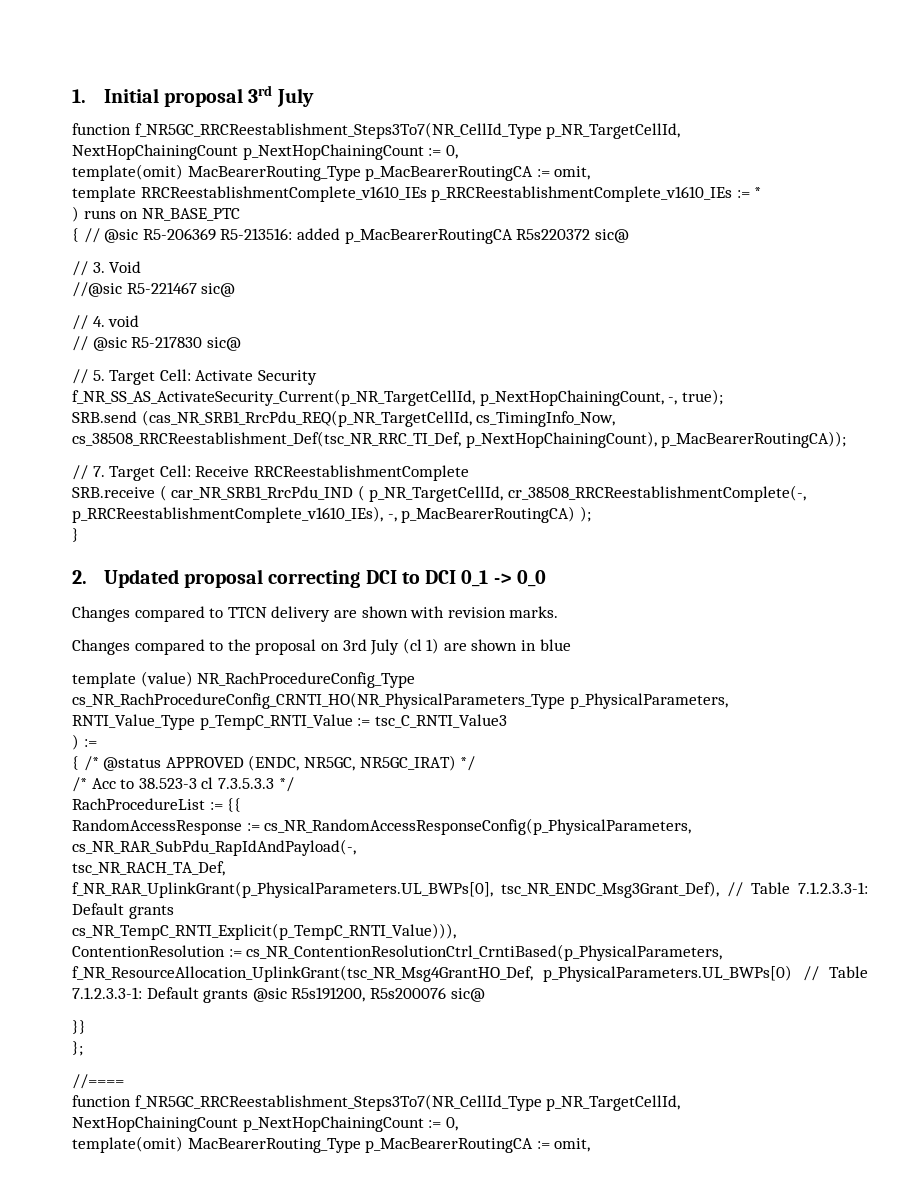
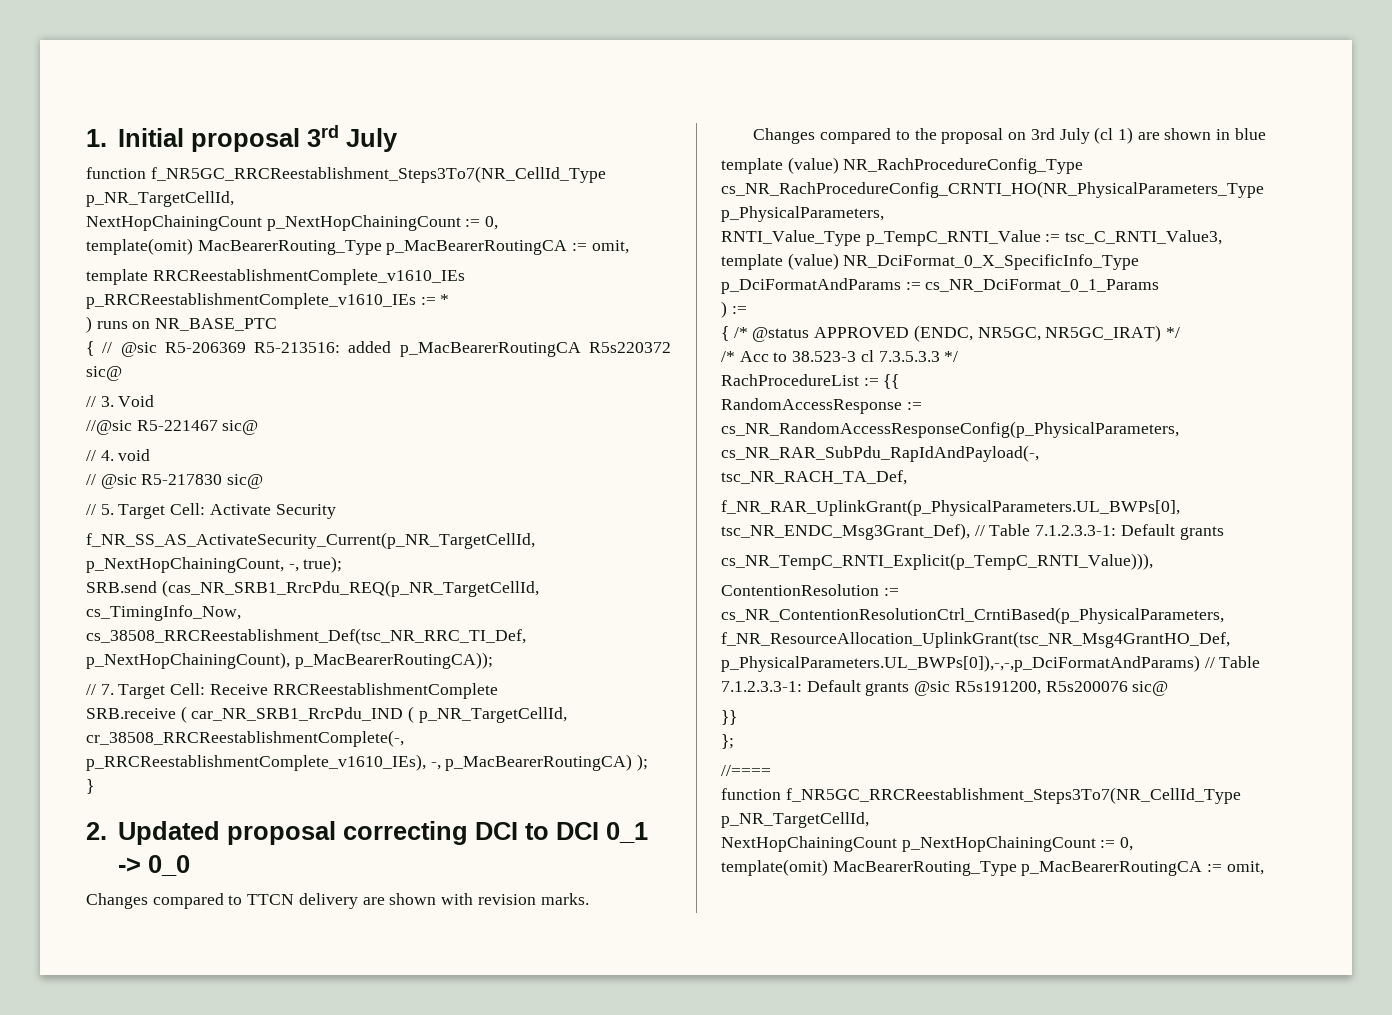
- RNTI_Value_Type p_TempC_RNTI_Value := tsc_C_RNTI_Value3
+ RNTI_Value_Type p_TempC_RNTI_Value := tsc_C_RNTI_Value3,
+ template (value) NR_DciFormat_0_X_SpecificInfo_Type p_DciFormatAndParams := cs_NR_DciFormat_0_1_Params
- ContentionResolution := cs_NR_ContentionResolutionCtrl_CrntiBased(p_PhysicalParameters, f_NR_ResourceAllocation_UplinkGrant(tsc_NR_Msg4GrantHO_Def, p_PhysicalParameters.UL_BWPs[0) // Table 7.1.2.3.3-1: Default grants @sic R5s191200, R5s200076 sic@
+ ContentionResolution := cs_NR_ContentionResolutionCtrl_CrntiBased(p_PhysicalParameters, f_NR_ResourceAllocation_UplinkGrant(tsc_NR_Msg4GrantHO_Def, p_PhysicalParameters.UL_BWPs[0]),-,-,p_DciFormatAndParams) // Table 7.1.2.3.3-1: Default grants @sic R5s191200, R5s200076 sic@

